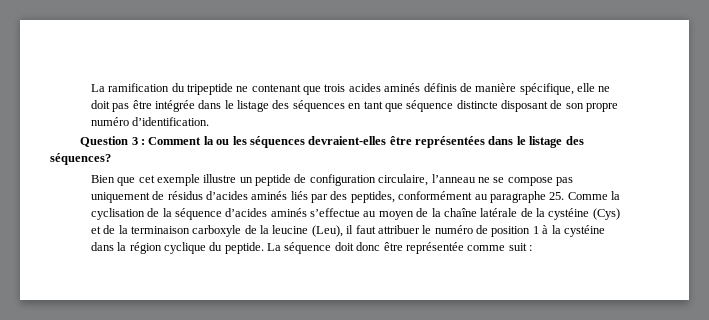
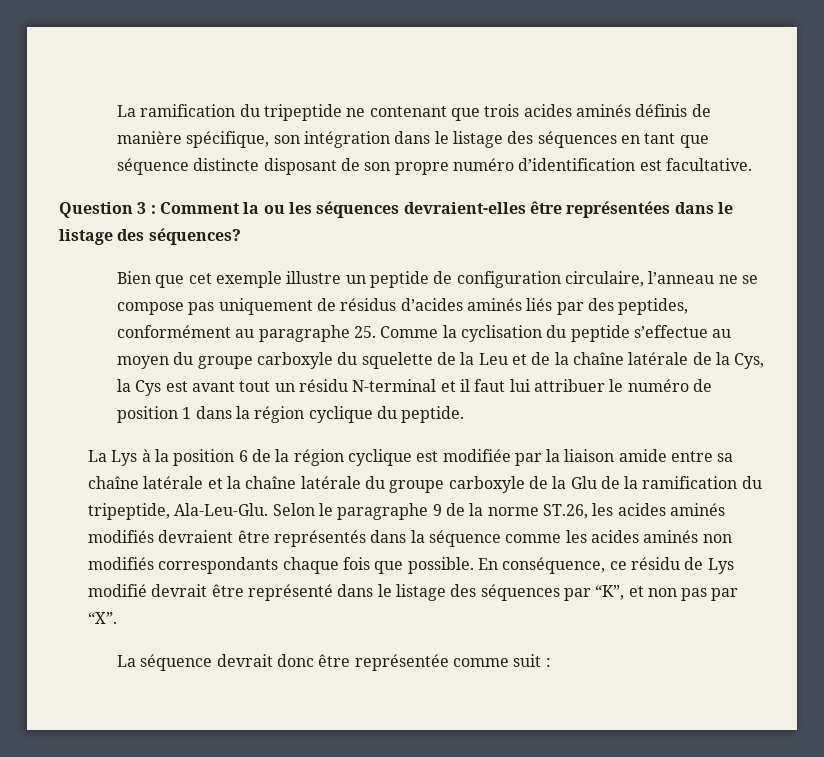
- La ramification du tripeptide ne contenant que trois acides aminés définis de manière spécifique, elle ne doit pas être intégrée dans le listage des séquences en tant que séquence distincte disposant de son propre numéro d’identification.
+ La ramification du tripeptide ne contenant que trois acides aminés définis de manière spécifique, son intégration dans le listage des séquences en tant que séquence distincte disposant de son propre numéro d’identification est facultative.
- Bien que cet exemple illustre un peptide de configuration circulaire, l’anneau ne se compose pas uniquement de résidus d’acides aminés liés par des peptides, conformément au paragraphe 25. Comme la cyclisation de la séquence d’acides aminés s’effectue au moyen de la chaîne latérale de la cystéine (Cys) et de la terminaison carboxyle de la leucine (Leu), il faut attribuer le numéro de position 1 à la cystéine dans la région cyclique du peptide. La séquence doit donc être représentée comme suit :
+ Bien que cet exemple illustre un peptide de configuration circulaire, l’anneau ne se compose pas uniquement de résidus d’acides aminés liés par des peptides, conformément au paragraphe 25. Comme la cyclisation du peptide s’effectue au moyen du groupe carboxyle du squelette de la Leu et de la chaîne latérale de la Cys, la Cys est avant tout un résidu N-terminal et il faut lui attribuer le numéro de position 1 dans la région cyclique du peptide.
+ La Lys à la position 6 de la région cyclique est modifiée par la liaison amide entre sa chaîne latérale et la chaîne latérale du groupe carboxyle de la Glu de la ramification du tripeptide, Ala-Leu-Glu. Selon le paragraphe 9 de la norme ST.26, les acides aminés modifiés devraient être représentés dans la séquence comme les acides aminés non modifiés correspondants chaque fois que possible. En conséquence, ce résidu de Lys modifié devrait être représenté dans le listage des séquences par “K”, et non pas par “X”.
+ La séquence devrait donc être représentée comme suit :

